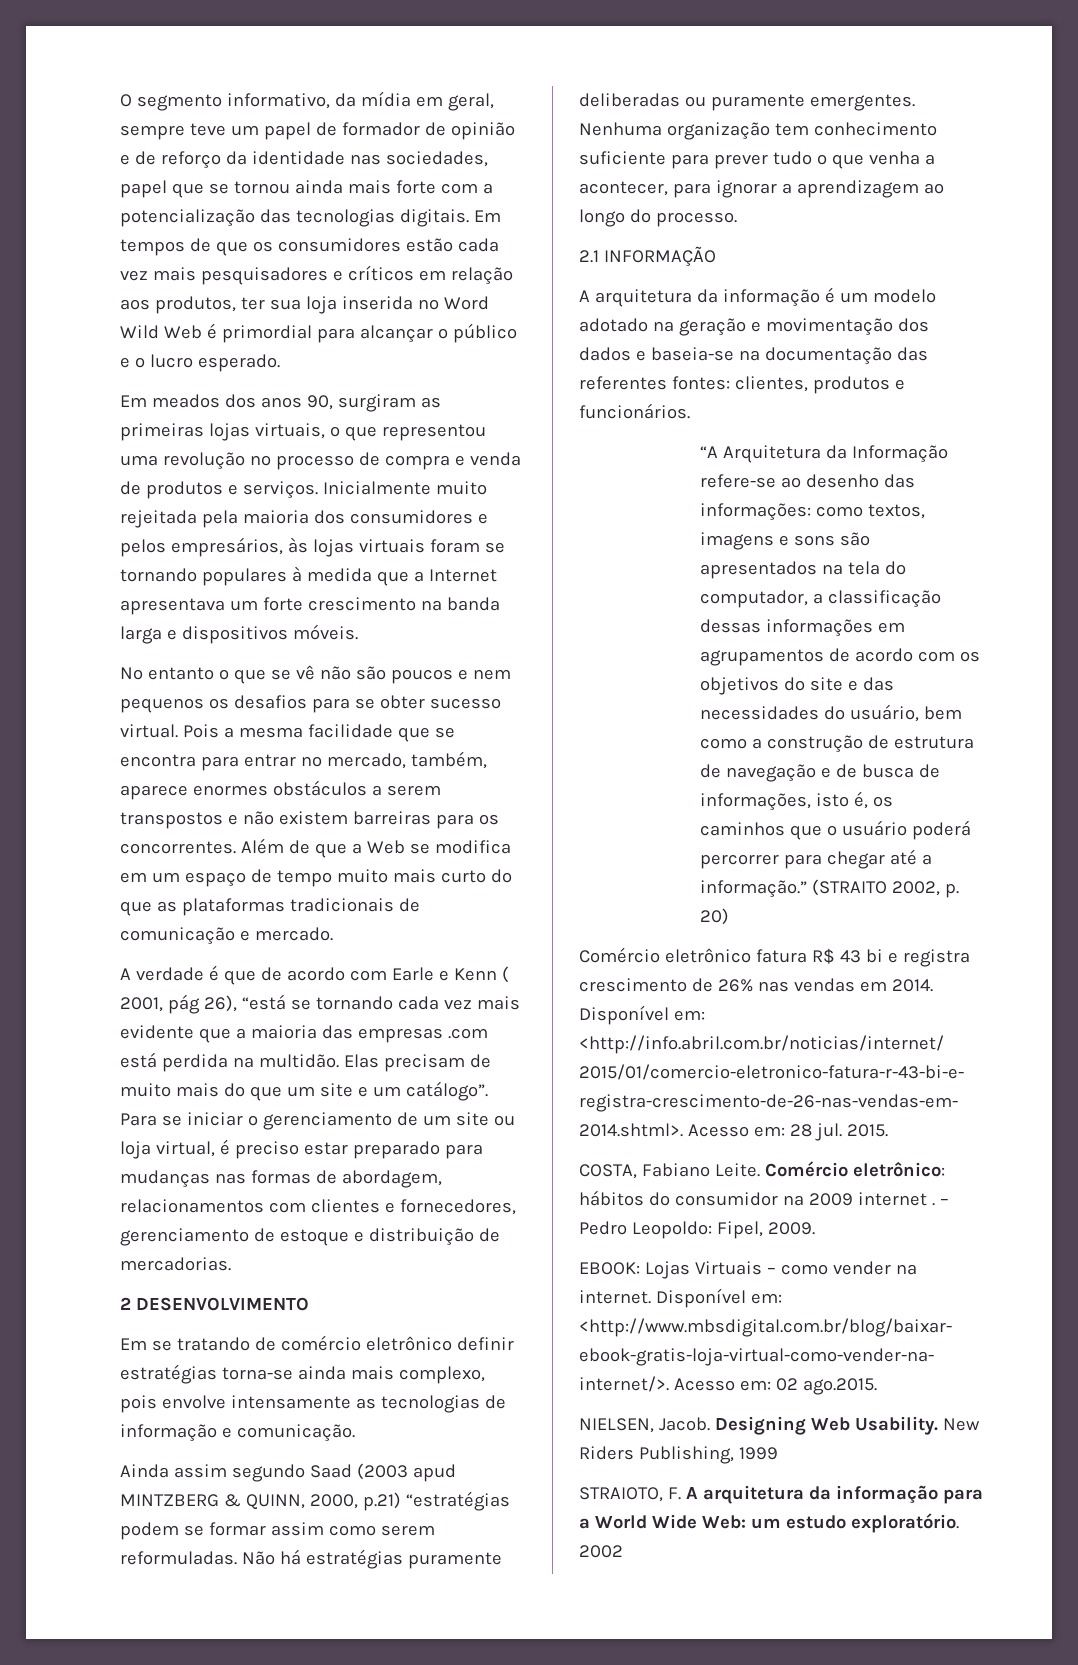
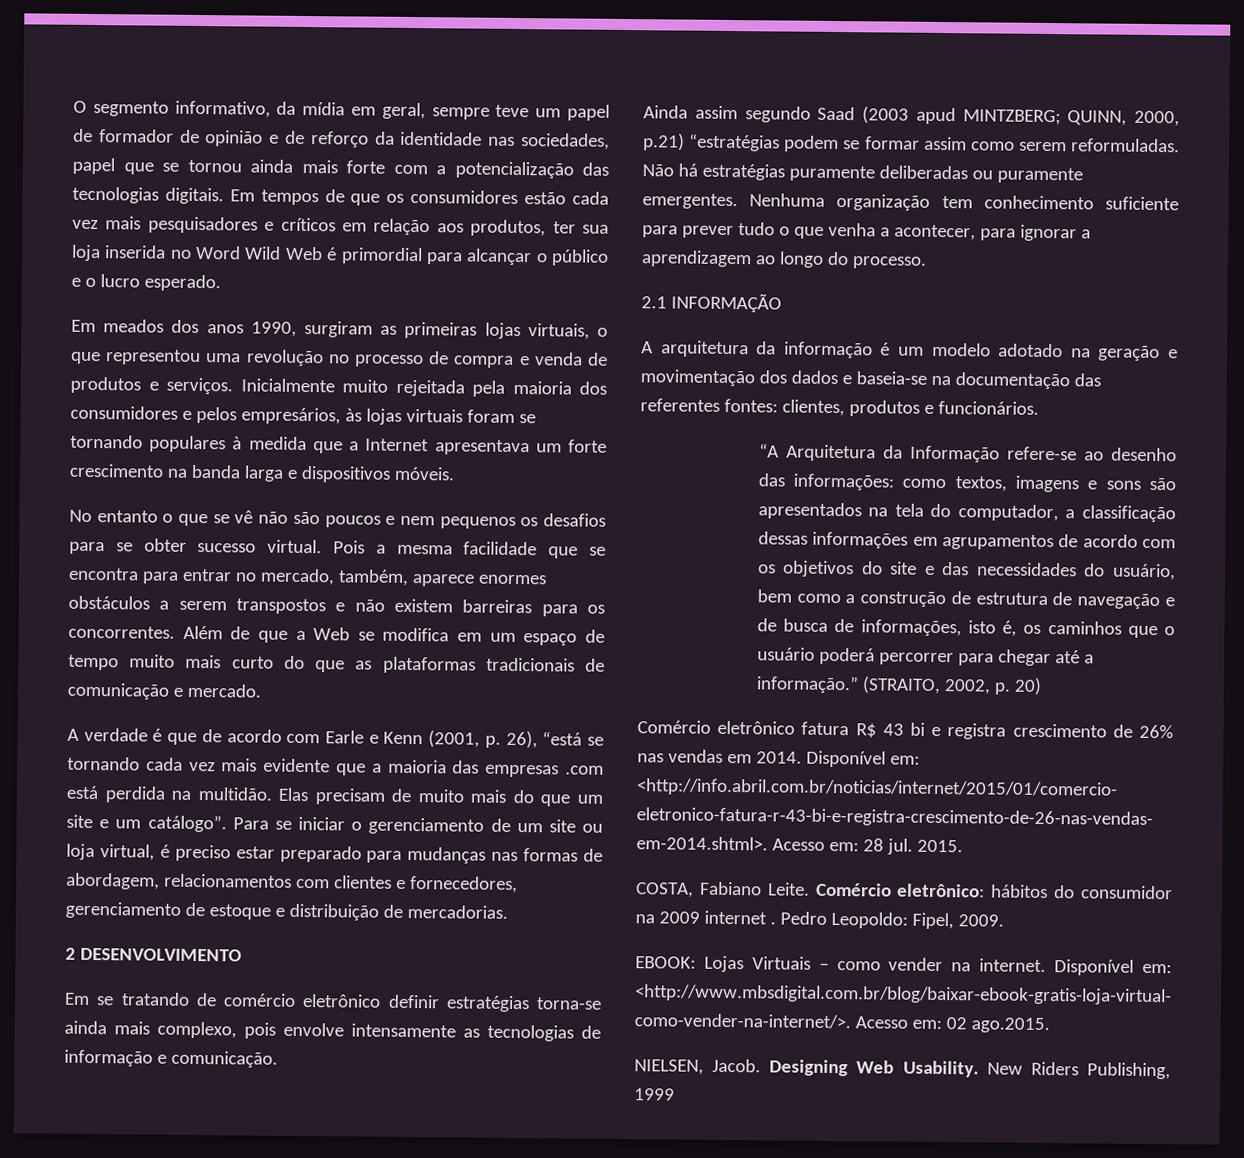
- Em meados dos anos 90, surgiram as primeiras lojas virtuais, o que representou uma revolução no processo de compra e venda de produtos e serviços.
+ Em meados dos anos 1990, surgiram as primeiras lojas virtuais, o que representou uma revolução no processo de compra e venda de produtos e serviços.
- A verdade é que de acordo com Earle e Kenn ( 2001, pág 26), “está se tornando cada vez mais evidente que a maioria das empresas .com está perdida na multidão.
+ A verdade é que de acordo com Earle e Kenn (2001, p. 26), “está se tornando cada vez mais evidente que a maioria das empresas .com está perdida na multidão.
- Ainda assim segundo Saad (2003 apud MINTZBERG & QUINN, 2000, p.21) “estratégias podem se formar assim como serem reformuladas.
+ Ainda assim segundo Saad (2003 apud MINTZBERG; QUINN, 2000, p.21) “estratégias podem se formar assim como serem reformuladas.
- (STRAITO 2002, p. 20)
+ (STRAITO, 2002, p. 20)
- – Pedro Leopoldo: Fipel, 2009.
+ Pedro Leopoldo: Fipel, 2009.
- STRAIOTO, F. A arquitetura da informação para a World Wide Web: um estudo exploratório. 2002

